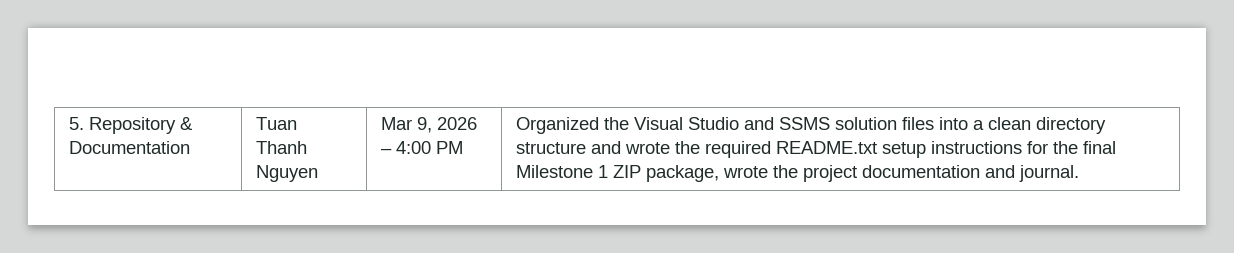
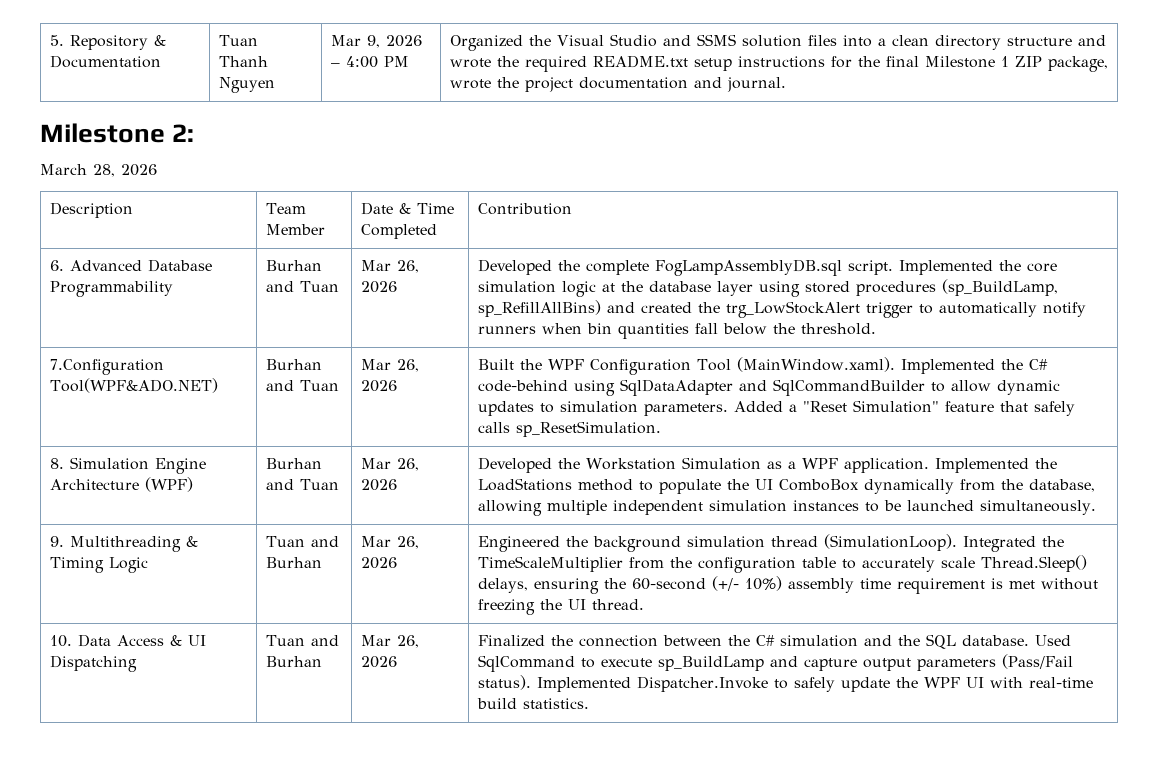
+ Milestone 2:
+ March 28, 2026
+ Description | Team Member | Date & Time Completed | Contribution
+ 6. Advanced Database Programmability | Burhan and Tuan | Mar 26, 2026 | Developed the complete FogLampAssemblyDB.sql script. Implemented the core simulation logic at the database layer using stored procedures (sp_BuildLamp, sp_RefillAllBins) and created the trg_LowStockAlert trigger to automatically notify runners when bin quantities fall below the threshold.
+ 7.Configuration Tool(WPF&ADO.NET) | Burhan and Tuan | Mar 26, 2026 | Built the WPF Configuration Tool (MainWindow.xaml). Implemented the C# code-behind using SqlDataAdapter and SqlCommandBuilder to allow dynamic updates to simulation parameters. Added a "Reset Simulation" feature that safely calls sp_ResetSimulation.
+ 8. Simulation Engine Architecture (WPF) | Burhan and Tuan | Mar 26, 2026 | Developed the Workstation Simulation as a WPF application. Implemented the LoadStations method to populate the UI ComboBox dynamically from the database, allowing multiple independent simulation instances to be launched simultaneously.
+ 9. Multithreading & Timing Logic | Tuan and Burhan | Mar 26, 2026 | Engineered the background simulation thread (SimulationLoop). Integrated the TimeScaleMultiplier from the configuration table to accurately scale Thread.Sleep() delays, ensuring the 60-second (+/- 10%) assembly time requirement is met without freezing the UI thread.
+ 10. Data Access & UI Dispatching | Tuan and Burhan | Mar 26, 2026 | Finalized the connection between the C# simulation and the SQL database. Used SqlCommand to execute sp_BuildLamp and capture output parameters (Pass/Fail status). Implemented Dispatcher.Invoke to safely update the WPF UI with real-time build statistics.

